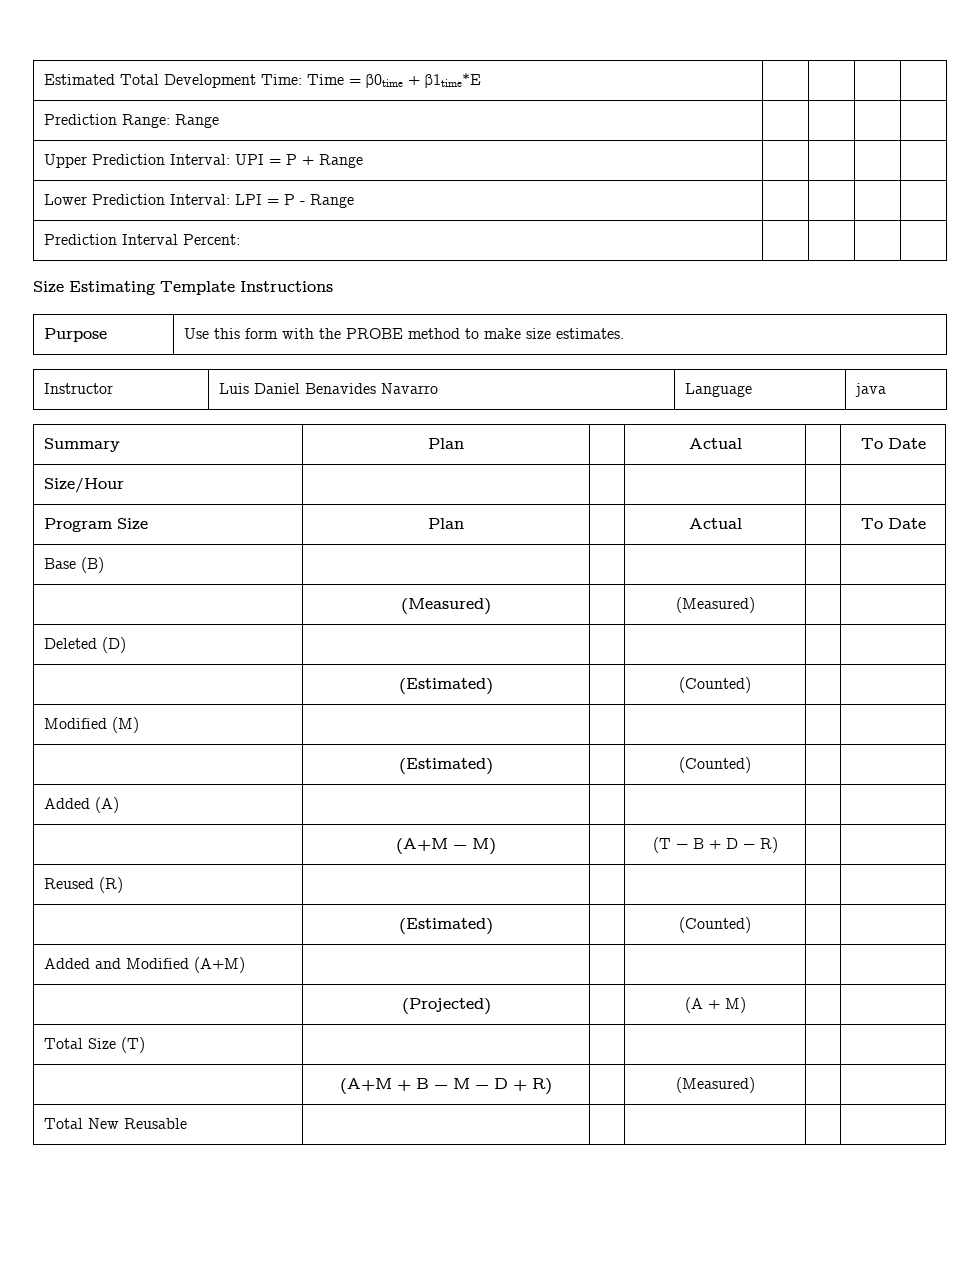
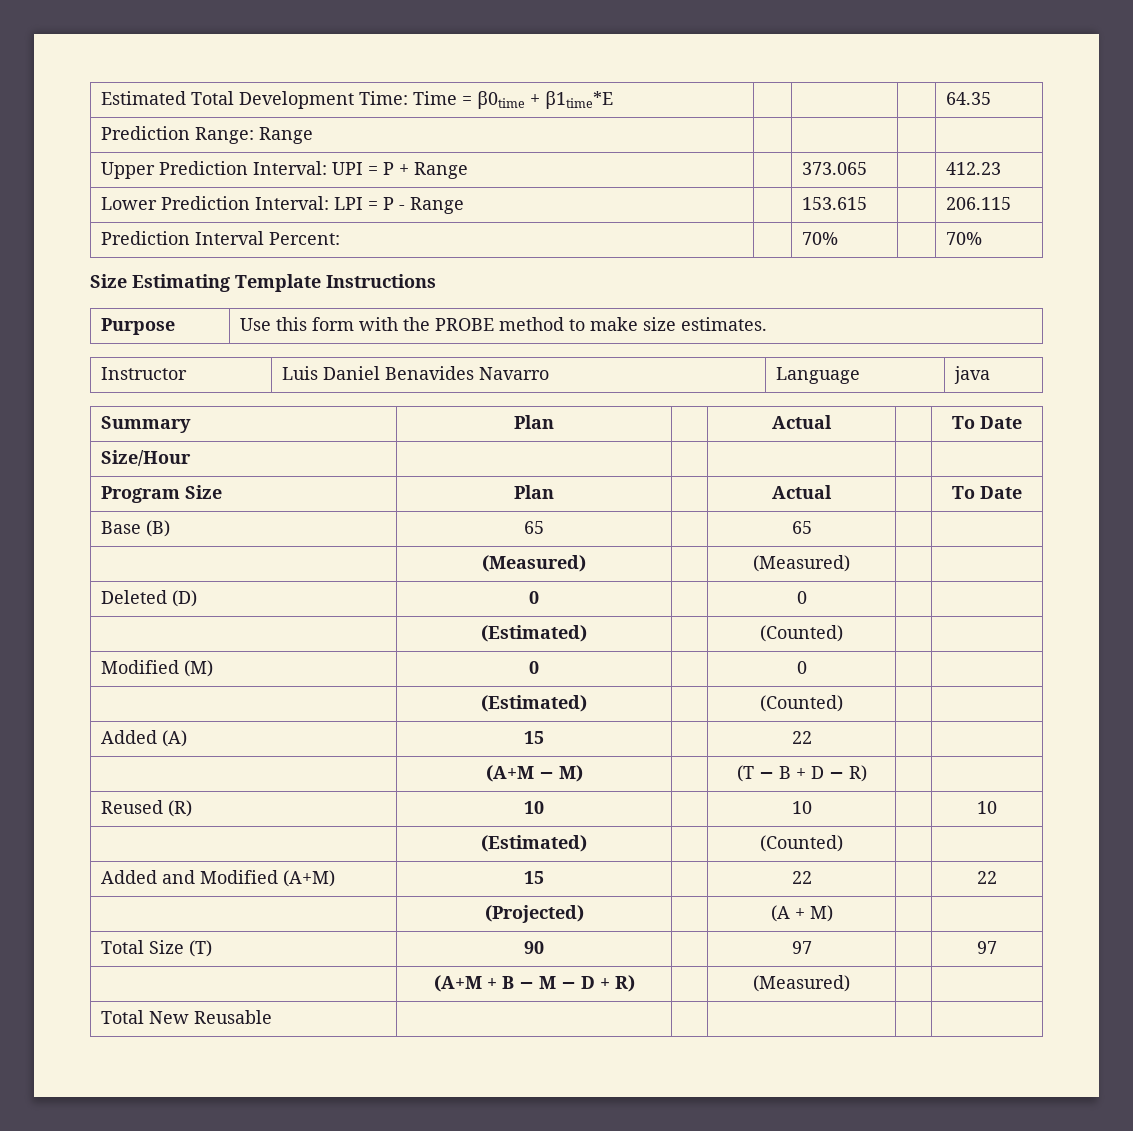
- Estimated Total Development Time: Time = β0time + β1time*E | | | |
+ Estimated Total Development Time: Time = β0time + β1time*E | | | | 64.35
- Upper Prediction Interval: UPI = P + Range | | | |
+ Upper Prediction Interval: UPI = P + Range | | 373.065 | | 412.23
- Lower Prediction Interval: LPI = P - Range | | | |
+ Lower Prediction Interval: LPI = P - Range | | 153.615 | | 206.115
- Prediction Interval Percent: | | | |
+ Prediction Interval Percent: | | 70% | | 70%
- Base (B) | | | | |
+ Base (B) | 65 | | 65 | |
- Deleted (D) | | | | |
+ Deleted (D) | 0 | | 0 | |
- Modified (M) | | | | |
+ Modified (M) | 0 | | 0 | |
- Added (A) | | | | |
+ Added (A) | 15 | | 22 | |
- Reused (R) | | | | |
+ Reused (R) | 10 | | 10 | | 10
- Added and Modified (A+M) | | | | |
+ Added and Modified (A+M) | 15 | | 22 | | 22
- Total Size (T) | | | | |
+ Total Size (T) | 90 | | 97 | | 97

